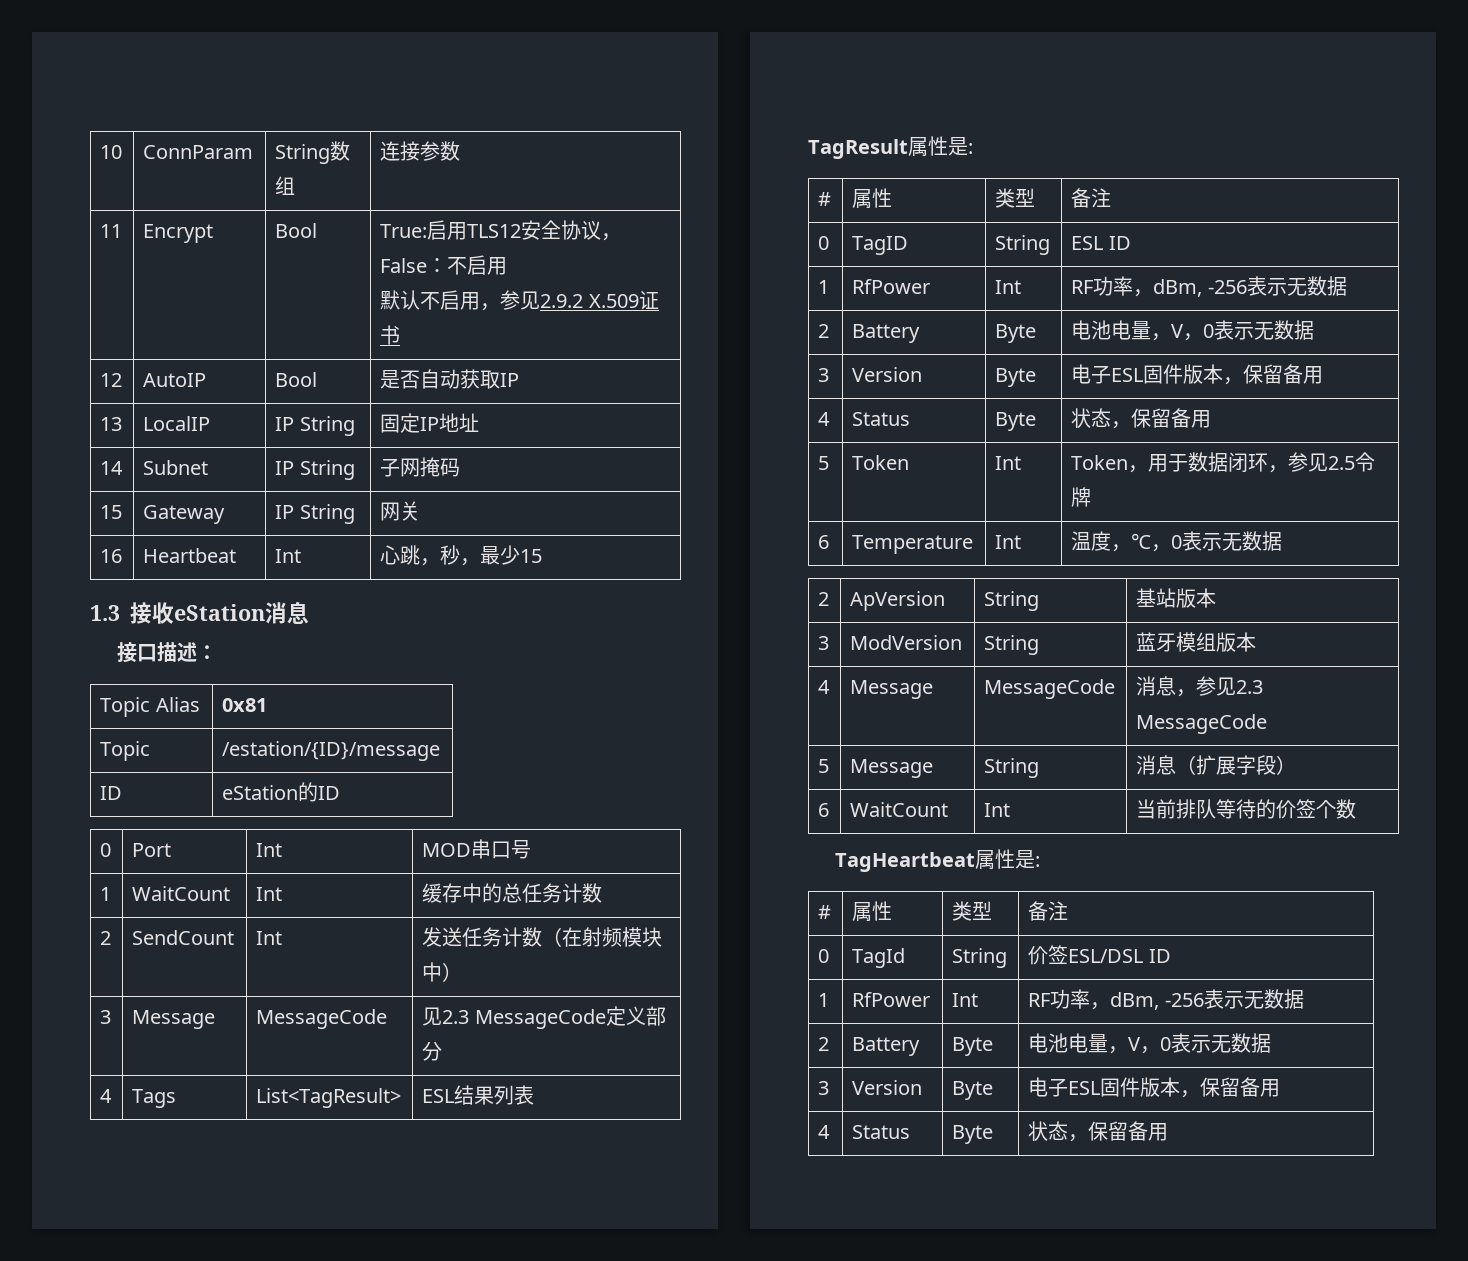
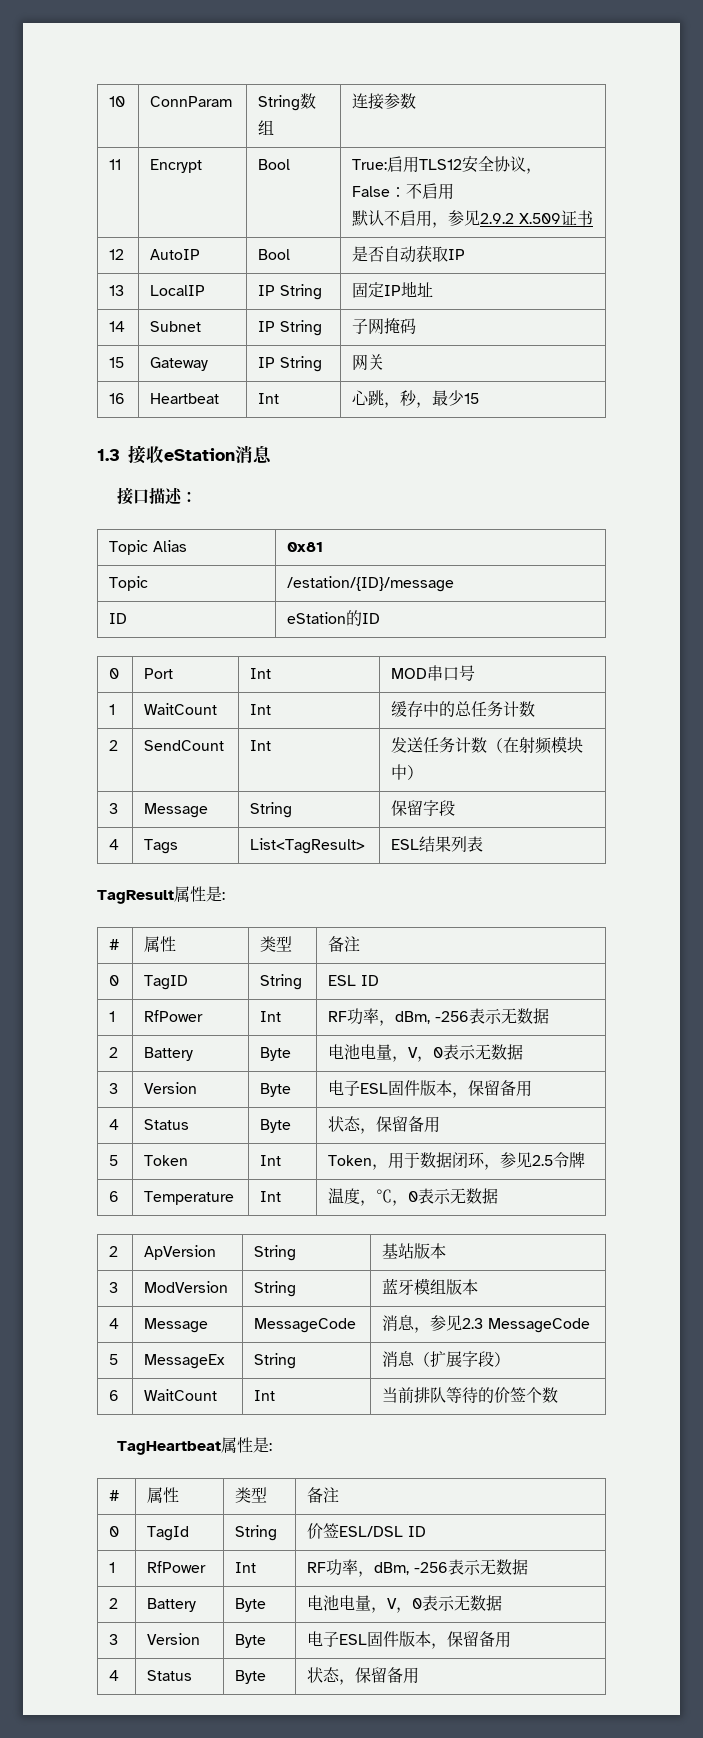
- 3 | Message | MessageCode | 见2.3 MessageCode定义部分
+ 3 | Message | String | 保留字段
- 5 | Message | String | 消息（扩展字段）
+ 5 | MessageEx | String | 消息（扩展字段）

